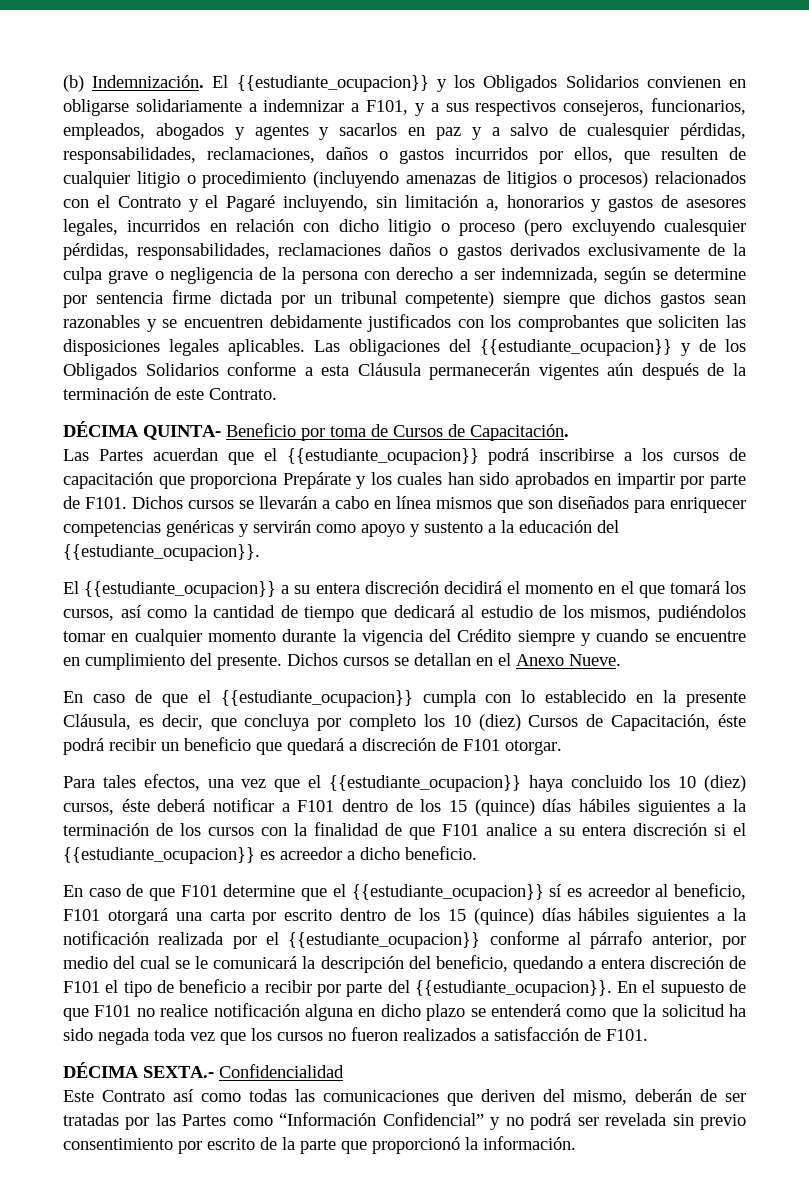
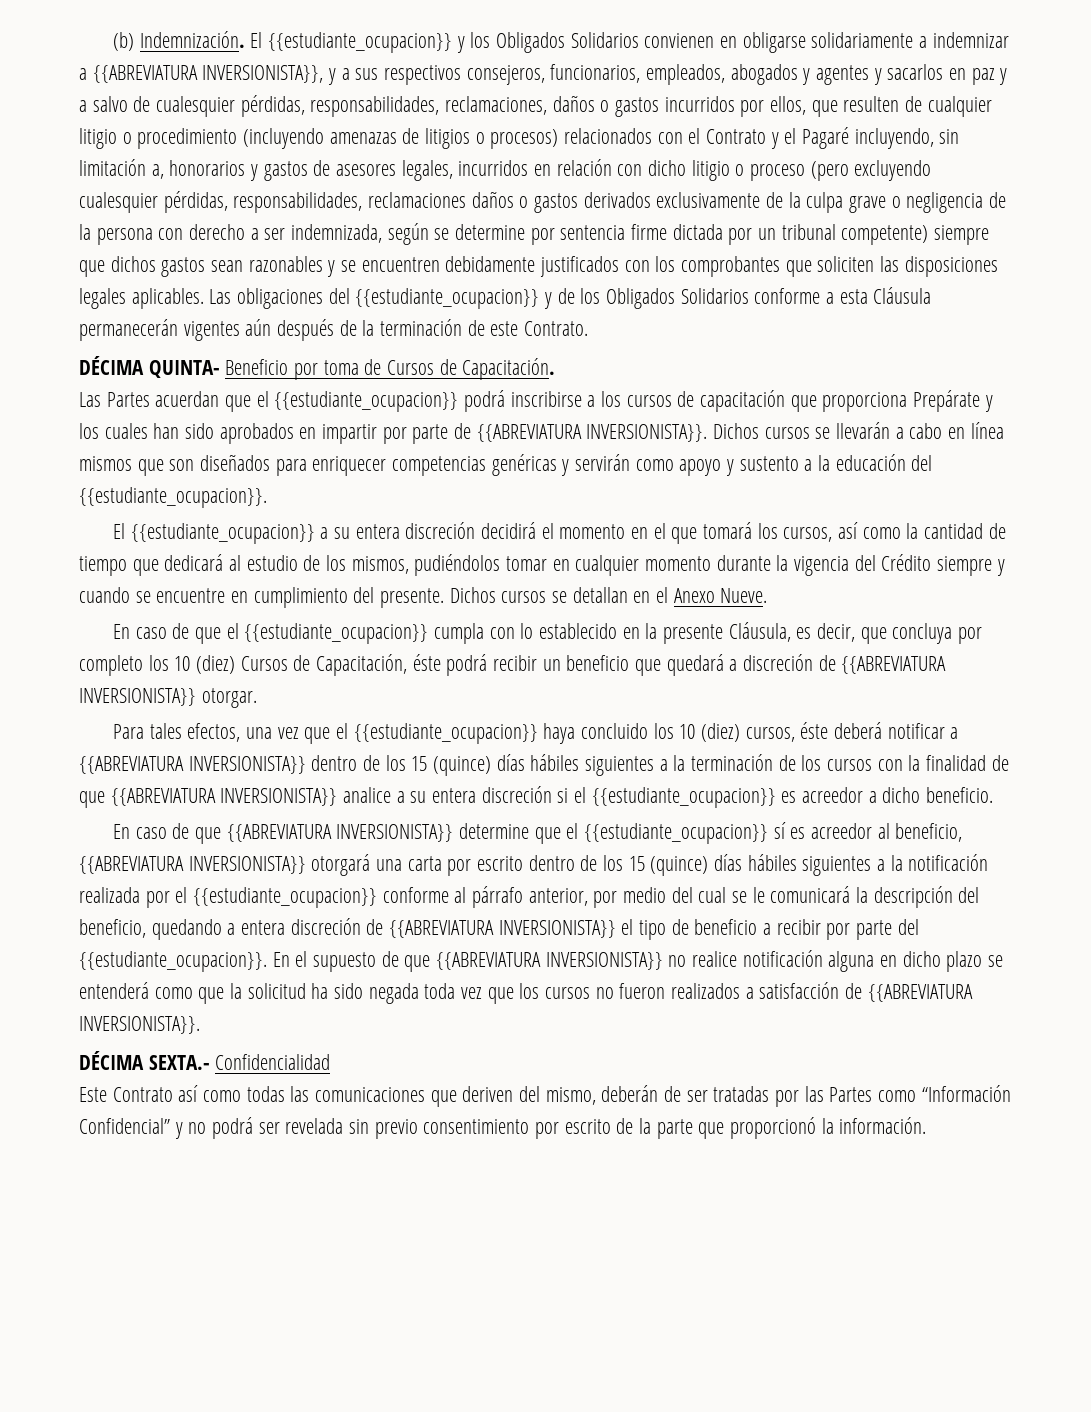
- El {{estudiante_ocupacion}} y los Obligados Solidarios convienen en obligarse solidariamente a indemnizar a F101, y a sus respectivos consejeros, funcionarios, empleados, abogados y agentes y sacarlos en paz y a salvo de cualesquier pérdidas, responsabilidades, reclamaciones, daños o gastos incurridos por ellos, que resulten de cualquier litigio o procedimiento (incluyendo amenazas de litigios o procesos) relacionados con el Contrato y el Pagaré incluyendo, sin limitación a, honorarios y gastos de asesores legales, incurridos en relación con dicho litigio o proceso (pero excluyendo cualesquier pérdidas, responsabilidades, reclamaciones daños o gastos derivados exclusivamente de la culpa grave o negligencia de la persona con derecho a ser indemnizada, según se determine por sentencia firme dictada por un tribunal competente) siempre que dichos gastos sean razonables y se encuentren debidamente justificados con los comprobantes que soliciten las disposiciones legales aplicables.
+ El {{estudiante_ocupacion}} y los Obligados Solidarios convienen en obligarse solidariamente a indemnizar a {{ABREVIATURA INVERSIONISTA}}, y a sus respectivos consejeros, funcionarios, empleados, abogados y agentes y sacarlos en paz y a salvo de cualesquier pérdidas, responsabilidades, reclamaciones, daños o gastos incurridos por ellos, que resulten de cualquier litigio o procedimiento (incluyendo amenazas de litigios o procesos) relacionados con el Contrato y el Pagaré incluyendo, sin limitación a, honorarios y gastos de asesores legales, incurridos en relación con dicho litigio o proceso (pero excluyendo cualesquier pérdidas, responsabilidades, reclamaciones daños o gastos derivados exclusivamente de la culpa grave o negligencia de la persona con derecho a ser indemnizada, según se determine por sentencia firme dictada por un tribunal competente) siempre que dichos gastos sean razonables y se encuentren debidamente justificados con los comprobantes que soliciten las disposiciones legales aplicables.
- Las Partes acuerdan que el {{estudiante_ocupacion}} podrá inscribirse a los cursos de capacitación que proporciona Prepárate y los cuales han sido aprobados en impartir por parte de F101.
+ Las Partes acuerdan que el {{estudiante_ocupacion}} podrá inscribirse a los cursos de capacitación que proporciona Prepárate y los cuales han sido aprobados en impartir por parte de {{ABREVIATURA INVERSIONISTA}}.
- En caso de que el {{estudiante_ocupacion}} cumpla con lo establecido en la presente Cláusula, es decir, que concluya por completo los 10 (diez) Cursos de Capacitación, éste podrá recibir un beneficio que quedará a discreción de F101 otorgar.
+ En caso de que el {{estudiante_ocupacion}} cumpla con lo establecido en la presente Cláusula, es decir, que concluya por completo los 10 (diez) Cursos de Capacitación, éste podrá recibir un beneficio que quedará a discreción de {{ABREVIATURA INVERSIONISTA}} otorgar.
- Para tales efectos, una vez que el {{estudiante_ocupacion}} haya concluido los 10 (diez) cursos, éste deberá notificar a F101 dentro de los 15 (quince) días hábiles siguientes a la terminación de los cursos con la finalidad de que F101 analice a su entera discreción si el {{estudiante_ocupacion}} es acreedor a dicho beneficio.
+ Para tales efectos, una vez que el {{estudiante_ocupacion}} haya concluido los 10 (diez) cursos, éste deberá notificar a {{ABREVIATURA INVERSIONISTA}} dentro de los 15 (quince) días hábiles siguientes a la terminación de los cursos con la finalidad de que {{ABREVIATURA INVERSIONISTA}} analice a su entera discreción si el {{estudiante_ocupacion}} es acreedor a dicho beneficio.
- En caso de que F101 determine que el {{estudiante_ocupacion}} sí es acreedor al beneficio, F101 otorgará una carta por escrito dentro de los 15 (quince) días hábiles siguientes a la notificación realizada por el {{estudiante_ocupacion}} conforme al párrafo anterior, por medio del cual se le comunicará la descripción del beneficio, quedando a entera discreción de F101 el tipo de beneficio a recibir por parte del {{estudiante_ocupacion}}.
+ En caso de que {{ABREVIATURA INVERSIONISTA}} determine que el {{estudiante_ocupacion}} sí es acreedor al beneficio, {{ABREVIATURA INVERSIONISTA}} otorgará una carta por escrito dentro de los 15 (quince) días hábiles siguientes a la notificación realizada por el {{estudiante_ocupacion}} conforme al párrafo anterior, por medio del cual se le comunicará la descripción del beneficio, quedando a entera discreción de {{ABREVIATURA INVERSIONISTA}} el tipo de beneficio a recibir por parte del {{estudiante_ocupacion}}.
- En el supuesto de que F101 no realice notificación alguna en dicho plazo se entenderá como que la solicitud ha sido negada toda vez que los cursos no fueron realizados a satisfacción de F101.
+ En el supuesto de que {{ABREVIATURA INVERSIONISTA}} no realice notificación alguna en dicho plazo se entenderá como que la solicitud ha sido negada toda vez que los cursos no fueron realizados a satisfacción de {{ABREVIATURA INVERSIONISTA}}.

